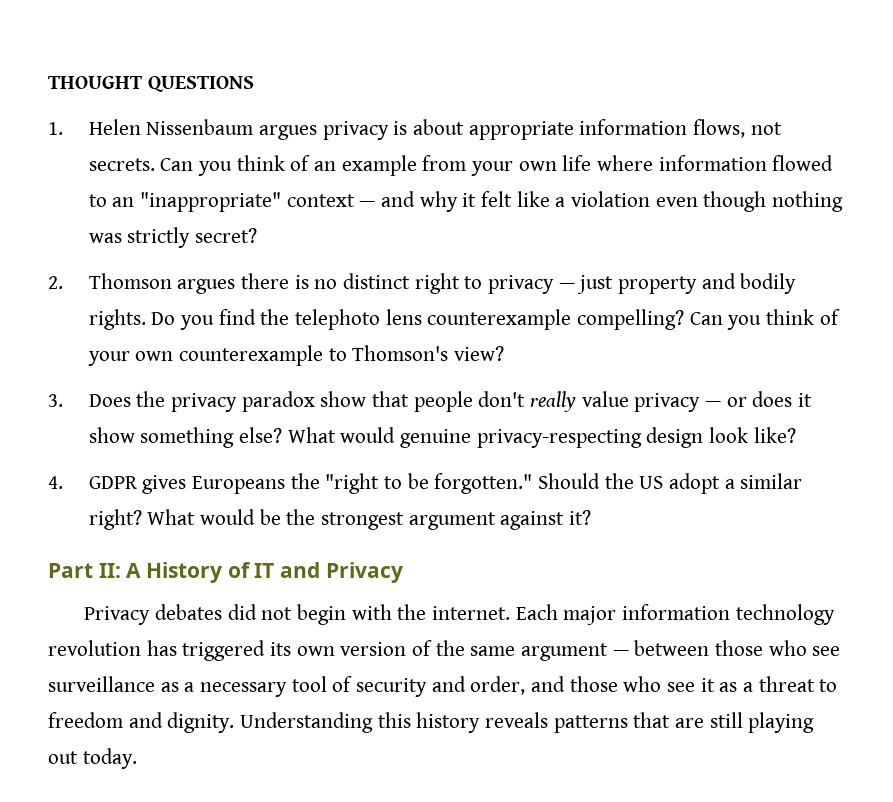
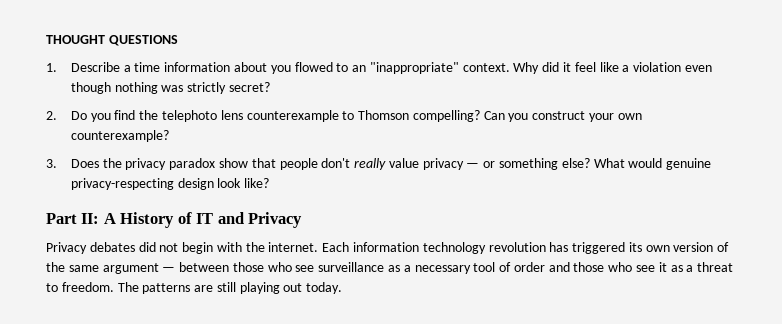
- 1. Helen Nissenbaum argues privacy is about appropriate information flows, not secrets. Can you think of an example from your own life where information flowed to an "inappropriate" context — and why it felt like a violation even though nothing was strictly secret?
+ 1. Describe a time information about you flowed to an "inappropriate" context. Why did it feel like a violation even though nothing was strictly secret?
- 2. Thomson argues there is no distinct right to privacy — just property and bodily rights. Do you find the telephoto lens counterexample compelling?
+ 2. Do you find the telephoto lens counterexample to Thomson compelling?
- Can you think of your own counterexample to Thomson's view?
+ Can you construct your own counterexample?
- 3. Does the privacy paradox show that people don't really value privacy — or does it show something else?
+ 3. Does the privacy paradox show that people don't really value privacy — or something else?
- 4. GDPR gives Europeans the "right to be forgotten." Should the US adopt a similar right? What would be the strongest argument against it?
- Each major information technology revolution has triggered its own version of the same argument — between those who see surveillance as a necessary tool of security and order, and those who see it as a threat to freedom and dignity. Understanding this history reveals patterns that are still playing out today.
+ Each information technology revolution has triggered its own version of the same argument — between those who see surveillance as a necessary tool of order and those who see it as a threat to freedom. The patterns are still playing out today.

